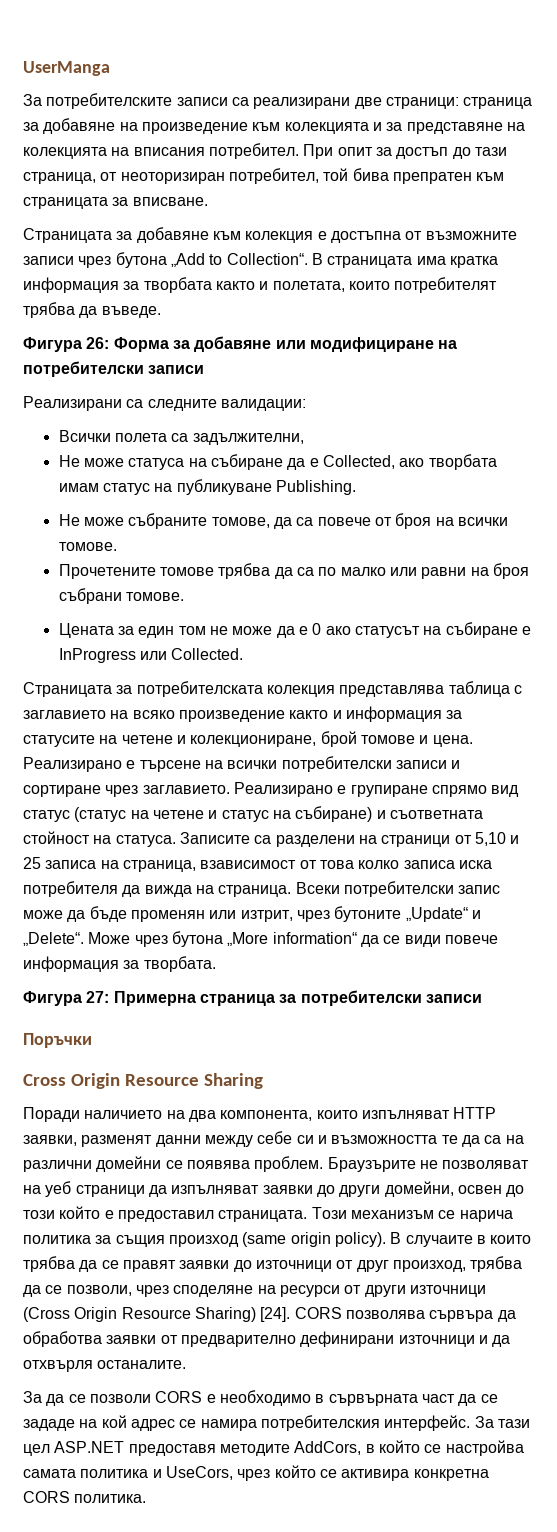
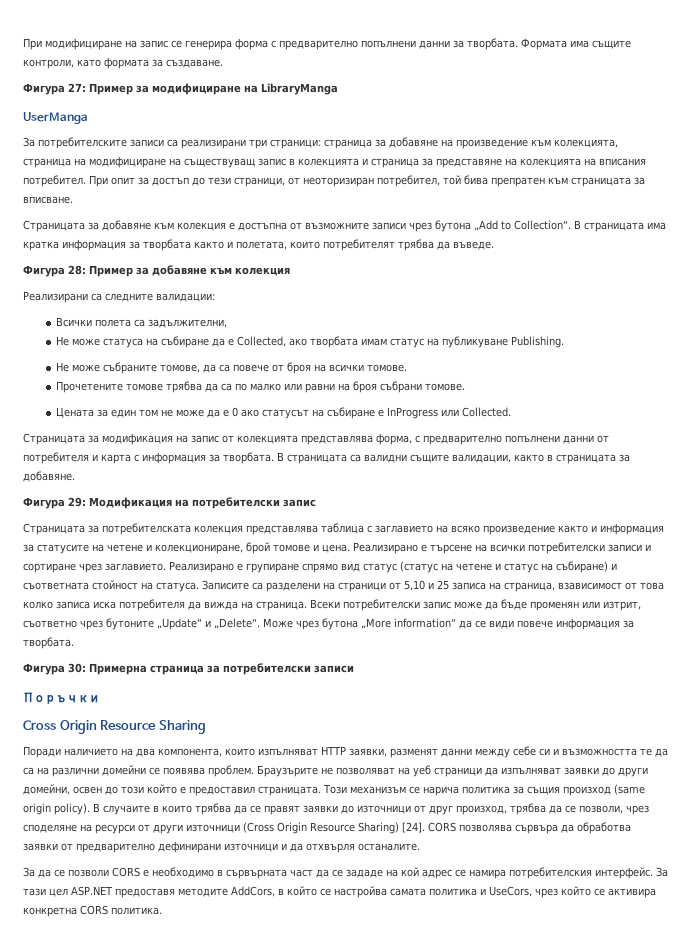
+ При модифициране на запис се генерира форма с предварително попълнени данни за творбата. Формата има същите контроли, като формата за създаване.
+ Фигура 27: Пример за модифициране на LibraryManga
- За потребителските записи са реализирани две страници: страница за добавяне на произведение към колекцията и за представяне на колекцията на вписания потребител.
+ За потребителските записи са реализирани три страници: страница за добавяне на произведение към колекцията, страница на модифициране на съществуващ запис в колекцията и страница за представяне на колекцията на вписания потребител.
- При опит за достъп до тази страница, от неоторизиран потребител, той бива препратен към страницата за вписване.
+ При опит за достъп до тези страници, от неоторизиран потребител, той бива препратен към страницата за вписване.
- Фигура 26: Форма за добавяне или модифициране на потребителски записи
+ Фигура 28: Пример за добавяне към колекция
+ Страницата за модификация на запис от колекцията представлява форма, с предварително попълнени данни от потребителя и карта с информация за творбата. В страницата са валидни същите валидации, както в страницата за добавяне.
+ Фигура 29: Модификация на потребителски запис
- Всеки потребителски запис може да бъде променян или изтрит, чрез бутоните „Update“ и „Delete“.
+ Всеки потребителски запис може да бъде променян или изтрит, съответно чрез бутоните „Update“ и „Delete“.
- Фигура 27: Примерна страница за потребителски записи
+ Фигура 30: Примерна страница за потребителски записи

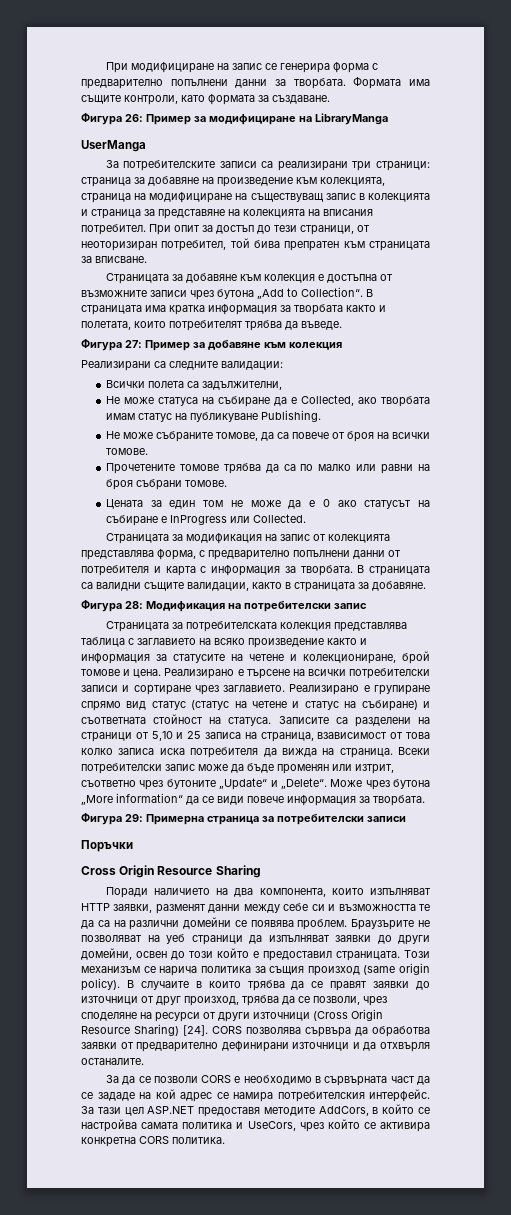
- Фигура 27: Пример за модифициране на LibraryManga
+ Фигура 26: Пример за модифициране на LibraryManga
- Фигура 28: Пример за добавяне към колекция
+ Фигура 27: Пример за добавяне към колекция
- Фигура 29: Модификация на потребителски запис
+ Фигура 28: Модификация на потребителски запис
- Фигура 30: Примерна страница за потребителски записи
+ Фигура 29: Примерна страница за потребителски записи

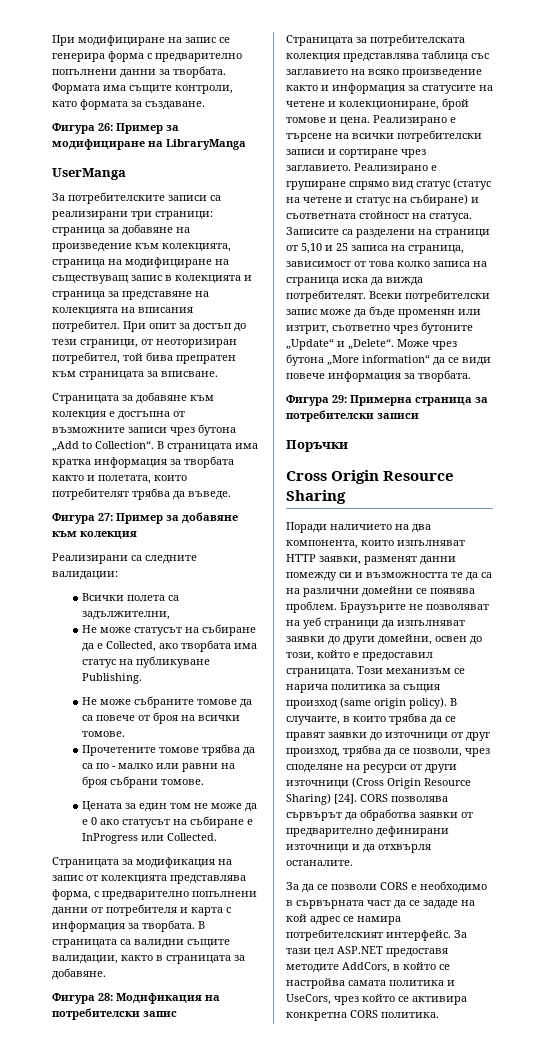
- Не може статуса на събиране да е Collected, ако творбата имам статус на публикуване Publishing.
+ Не може статусът на събиране да е Collected, ако творбата има статус на публикуване Publishing.
- Не може събраните томове, да са повече от броя на всички томове.
+ Не може събраните томове да са повече от броя на всички томове.
- Прочетените томове трябва да са по малко или равни на броя събрани томове.
+ Прочетените томове трябва да са по - малко или равни на броя събрани томове.
- Страницата за потребителската колекция представлява таблица с заглавието на всяко произведение както и информация за статусите на четене и колекциониране, брой томове и цена.
+ Страницата за потребителската колекция представлява таблица със заглавието на всяко произведение както и информация за статусите на четене и колекциониране, брой томове и цена.
- Записите са разделени на страници от 5,10 и 25 записа на страница, взависимост от това колко записа иска потребителя да вижда на страница.
+ Записите са разделени на страници от 5,10 и 25 записа на страница, зависимост от това колко записа на страница иска да вижда потребителят.
- Поради наличието на два компонента, които изпълняват HTTP заявки, разменят данни между себе си и възможността те да са на различни домейни се появява проблем.
+ Поради наличието на два компонента, които изпълняват HTTP заявки, разменят данни помежду си и възможността те да са на различни домейни се появява проблем.
- Браузърите не позволяват на уеб страници да изпълняват заявки до други домейни, освен до този който е предоставил страницата.
+ Браузърите не позволяват на уеб страници да изпълняват заявки до други домейни, освен до този, който е предоставил страницата.
- В случаите в които трябва да се правят заявки до източници от друг произход, трябва да се позволи, чрез споделяне на ресурси от други източници (Cross Origin Resource Sharing) [24].
+ В случаите, в които трябва да се правят заявки до източници от друг произход, трябва да се позволи, чрез споделяне на ресурси от други източници (Cross Origin Resource Sharing) [24].
- CORS позволява сървъра да обработва заявки от предварително дефинирани източници и да отхвърля останалите.
+ CORS позволява сървърът да обработва заявки от предварително дефинирани източници и да отхвърля останалите.
- За да се позволи CORS е необходимо в сървърната част да се зададе на кой адрес се намира потребителския интерфейс.
+ За да се позволи CORS е необходимо в сървърната част да се зададе на кой адрес се намира потребителският интерфейс.

